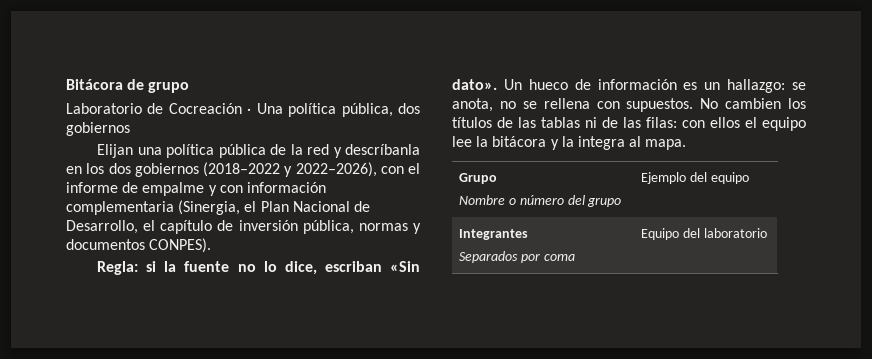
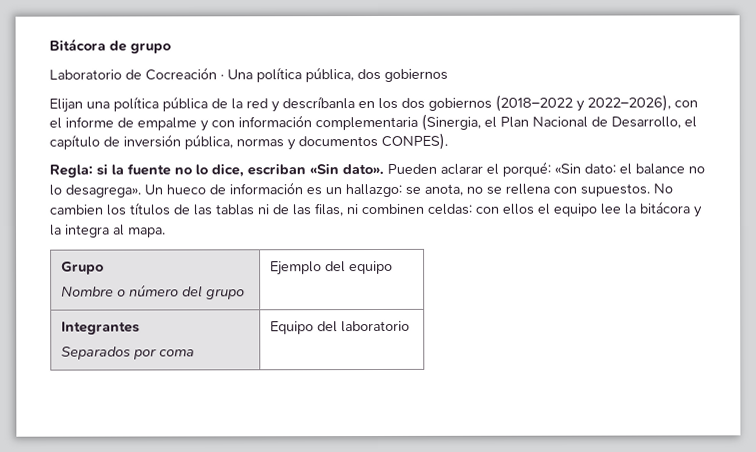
+ Pueden aclarar el porqué: «Sin dato: el balance no lo desagrega».
- No cambien los títulos de las tablas ni de las filas: con ellos el equipo lee la bitácora y la integra al mapa.
+ No cambien los títulos de las tablas ni de las filas, ni combinen celdas: con ellos el equipo lee la bitácora y la integra al mapa.

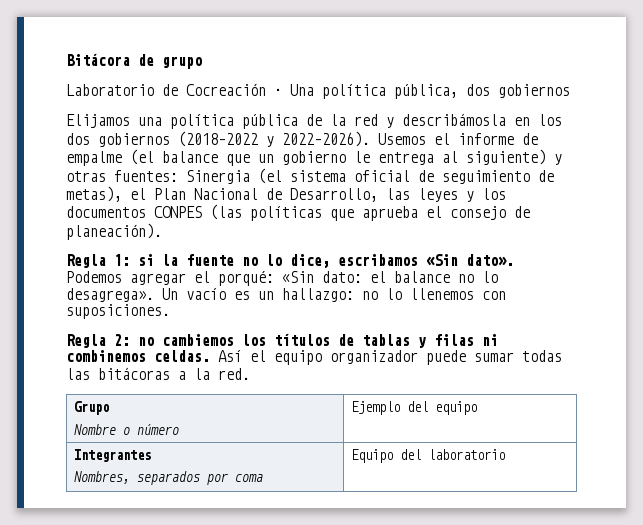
- Elijan una política pública de la red y descríbanla en los dos gobiernos (2018–2022 y 2022–2026), con el informe de empalme y con información complementaria (Sinergia, el Plan Nacional de Desarrollo, el capítulo de inversión pública, normas y documentos CONPES).
- Regla: si la fuente no lo dice, escriban «Sin dato».
+ Elijamos una política pública de la red y describámosla en los dos gobiernos (2018–2022 y 2022–2026). Usemos el informe de empalme (el balance que un gobierno le entrega al siguiente) y otras fuentes: Sinergia (el sistema oficial de seguimiento de metas), el Plan Nacional de Desarrollo, las leyes y los documentos CONPES (las políticas que aprueba el consejo de planeación).
+ Regla 1: si la fuente no lo dice, escribamos «Sin dato».
- Pueden aclarar el porqué: «Sin dato: el balance no lo desagrega».
+ Podemos agregar el porqué: «Sin dato: el balance no lo desagrega».
- Un hueco de información es un hallazgo: se anota, no se rellena con supuestos. No cambien los títulos de las tablas ni de las filas, ni combinen celdas: con ellos el equipo lee la bitácora y la integra al mapa.
+ Un vacío es un hallazgo: no lo llenemos con suposiciones.
+ Regla 2: no cambiemos los títulos de tablas y filas ni combinemos celdas. Así el equipo organizador puede sumar todas las bitácoras a la red.
  Grupo
- Nombre o número del grupo | Ejemplo del equipo
+ Nombre o número | Ejemplo del equipo
  Integrantes
- Separados por coma | Equipo del laboratorio
+ Nombres, separados por coma | Equipo del laboratorio

